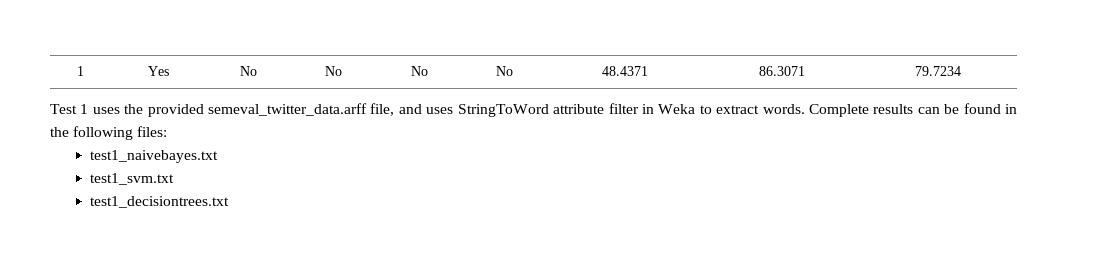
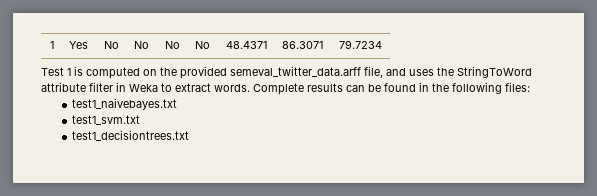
- Test 1 uses the provided semeval_twitter_data.arff file, and uses StringToWord attribute filter in Weka to extract words.
+ Test 1 is computed on the provided semeval_twitter_data.arff file, and uses the StringToWord attribute filter in Weka to extract words.

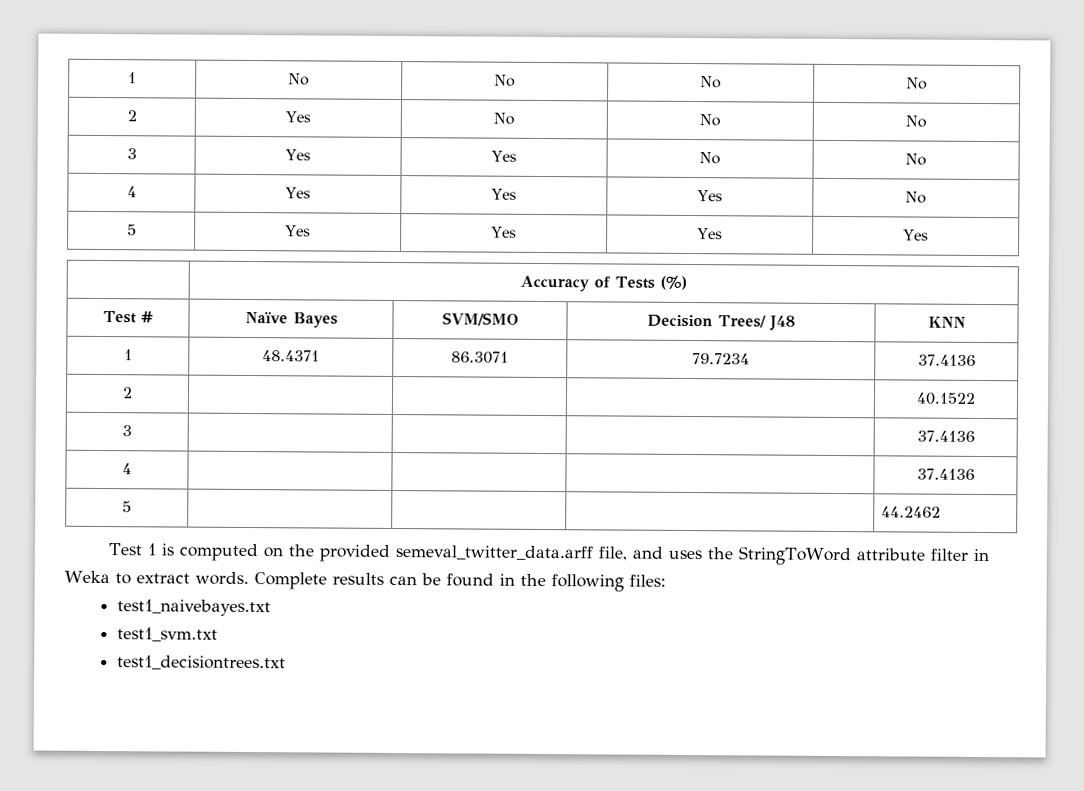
- 1 | Yes | No | No | No | No | 48.4371 | 86.3071 | 79.7234
+ 1 | No | No | No | No
+ 2 | Yes | No | No | No
+ 3 | Yes | Yes | No | No
+ 4 | Yes | Yes | Yes | No
+ 5 | Yes | Yes | Yes | Yes
+ | Accuracy of Tests (%)
+ Test # | Naïve Bayes | SVM/SMO | Decision Trees/ J48 | KNN
+ 1 | 48.4371 | 86.3071 | 79.7234 | 37.4136
+ 2 | | | | 40.1522
+ 3 | | | | 37.4136
+ 4 | | | | 37.4136
+ 5 | | | | 44.2462

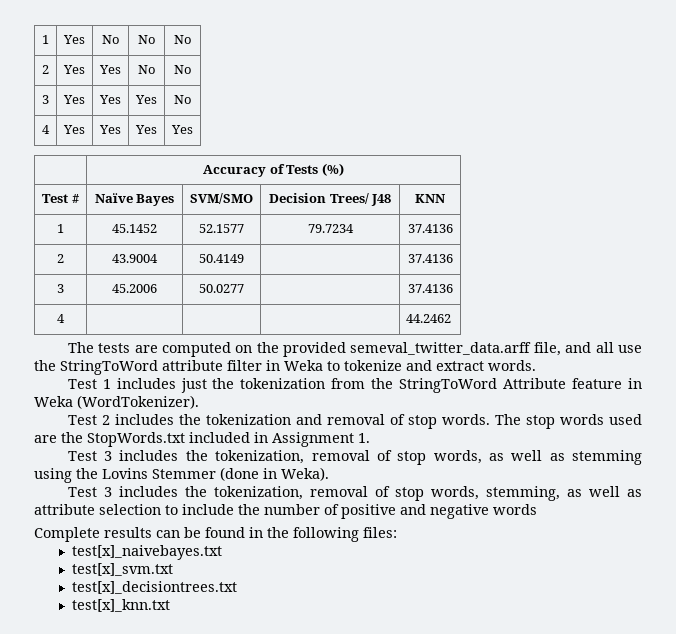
- 1 | No | No | No | No
+ 1 | Yes | No | No | No
- 2 | Yes | No | No | No
+ 2 | Yes | Yes | No | No
- 3 | Yes | Yes | No | No
+ 3 | Yes | Yes | Yes | No
- 4 | Yes | Yes | Yes | No
- 5 | Yes | Yes | Yes | Yes
+ 4 | Yes | Yes | Yes | Yes
- 1 | 48.4371 | 86.3071 | 79.7234 | 37.4136
+ 1 | 45.1452 | 52.1577 | 79.7234 | 37.4136
- 2 | | | | 40.1522
- 3 | | | | 37.4136
+ 2 | 43.9004 | 50.4149 | | 37.4136
+ 3 | 45.2006 | 50.0277 | | 37.4136
- 4 | | | | 37.4136
- 5 | | | | 44.2462
+ 4 | | | | 44.2462
- Test 1 is computed on the provided semeval_twitter_data.arff file, and uses the StringToWord attribute filter in Weka to extract words. Complete results can be found in the following files:
+ The tests are computed on the provided semeval_twitter_data.arff file, and all use the StringToWord attribute filter in Weka to tokenize and extract words.
+ Test 1 includes just the tokenization from the StringToWord Attribute feature in Weka (WordTokenizer).
+ Test 2 includes the tokenization and removal of stop words. The stop words used are the StopWords.txt included in Assignment 1.
+ Test 3 includes the tokenization, removal of stop words, as well as stemming using the Lovins Stemmer (done in Weka).
+ Test 3 includes the tokenization, removal of stop words, stemming, as well as attribute selection to include the number of positive and negative words
+ Complete results can be found in the following files:
- test1_naivebayes.txt
- test1_svm.txt
- test1_decisiontrees.txt
+ test[x]_naivebayes.txt
+ test[x]_svm.txt
+ test[x]_decisiontrees.txt
+ test[x]_knn.txt

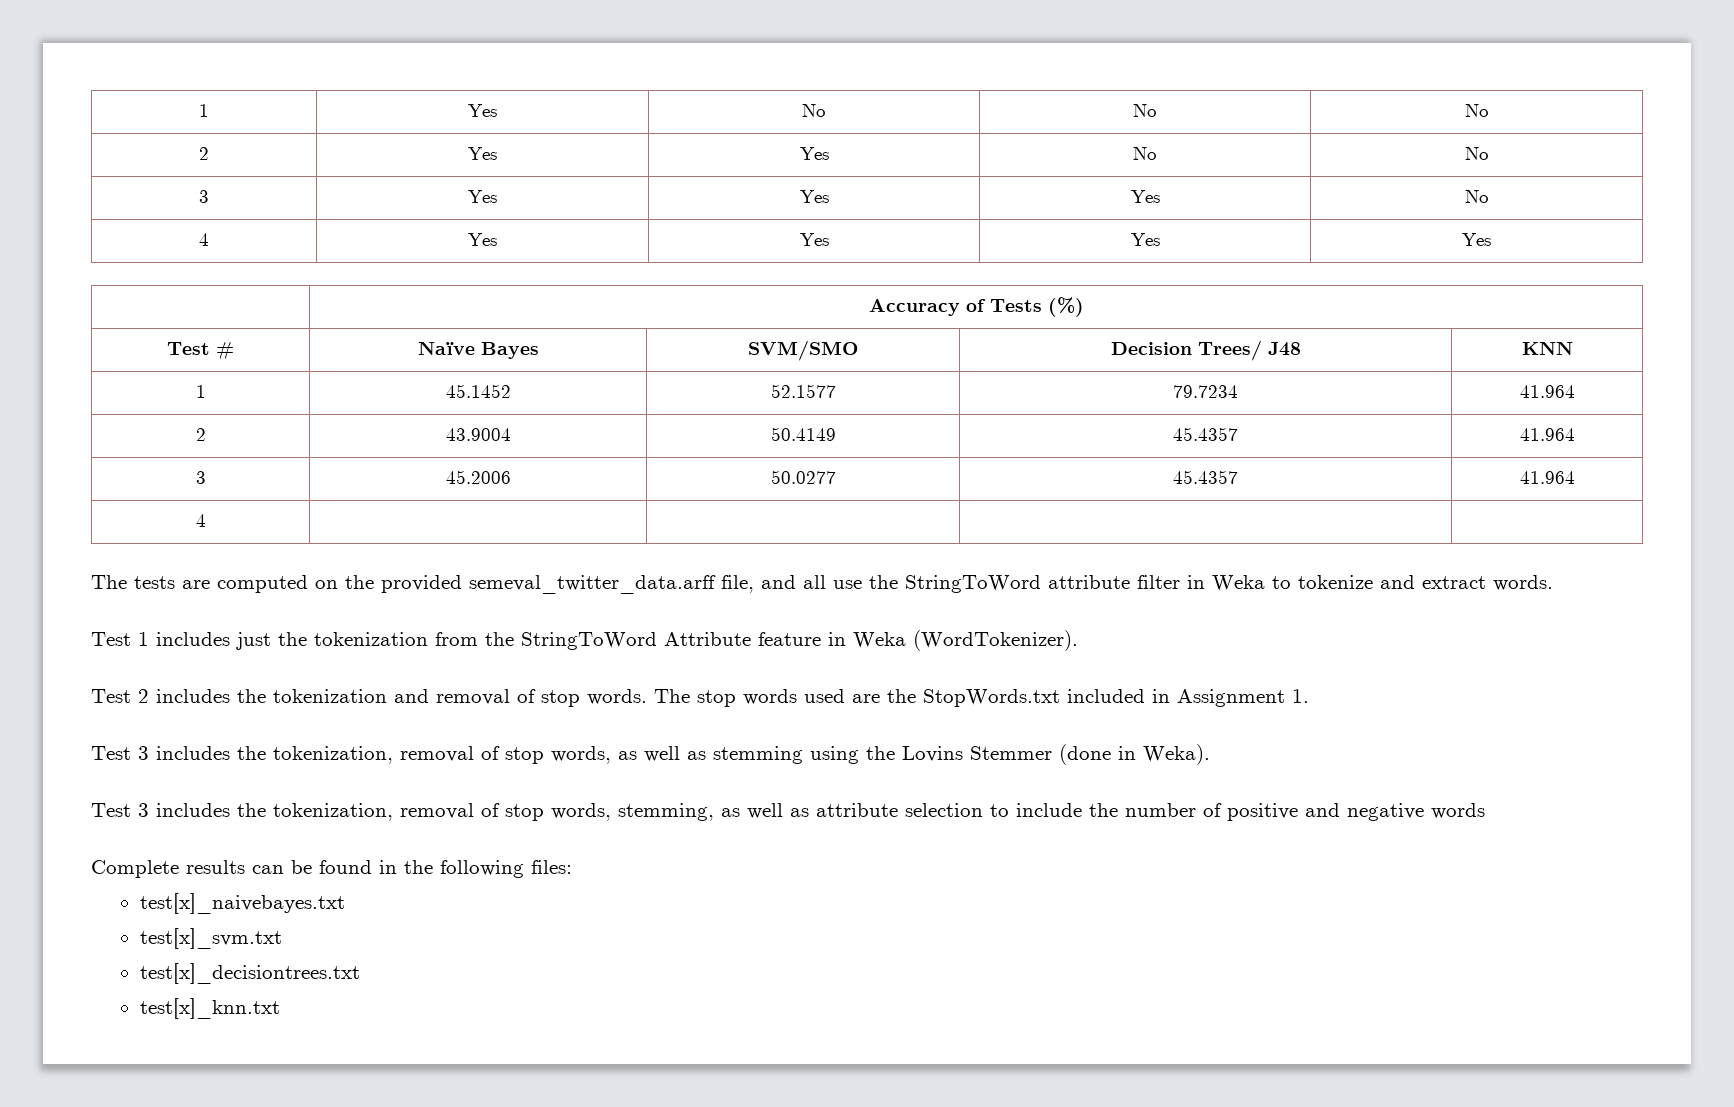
- 1 | 45.1452 | 52.1577 | 79.7234 | 37.4136
+ 1 | 45.1452 | 52.1577 | 79.7234 | 41.964
- 2 | 43.9004 | 50.4149 | | 37.4136
+ 2 | 43.9004 | 50.4149 | 45.4357 | 41.964
- 3 | 45.2006 | 50.0277 | | 37.4136
+ 3 | 45.2006 | 50.0277 | 45.4357 | 41.964
- 4 | | | | 44.2462
+ 4 | | | |

